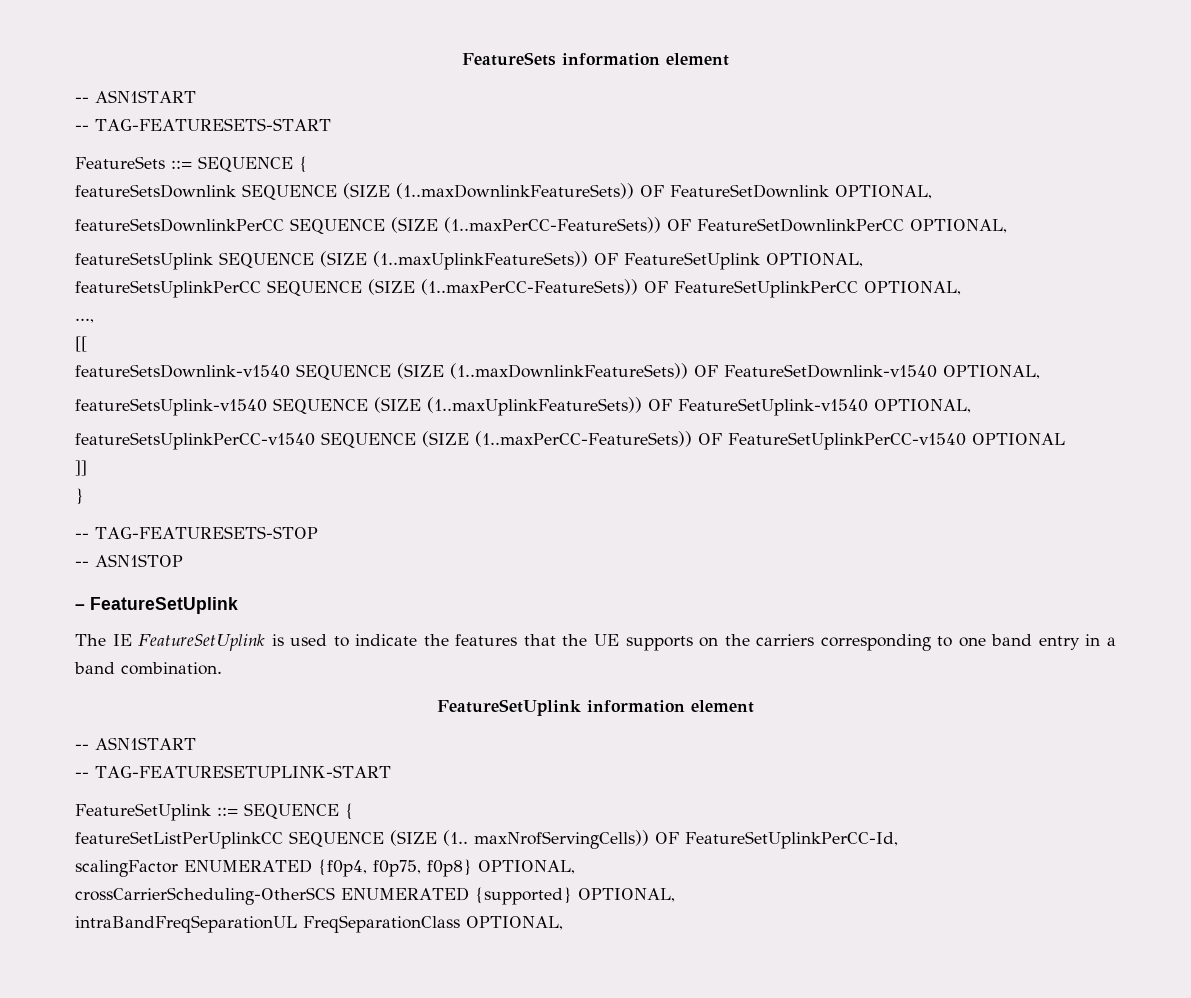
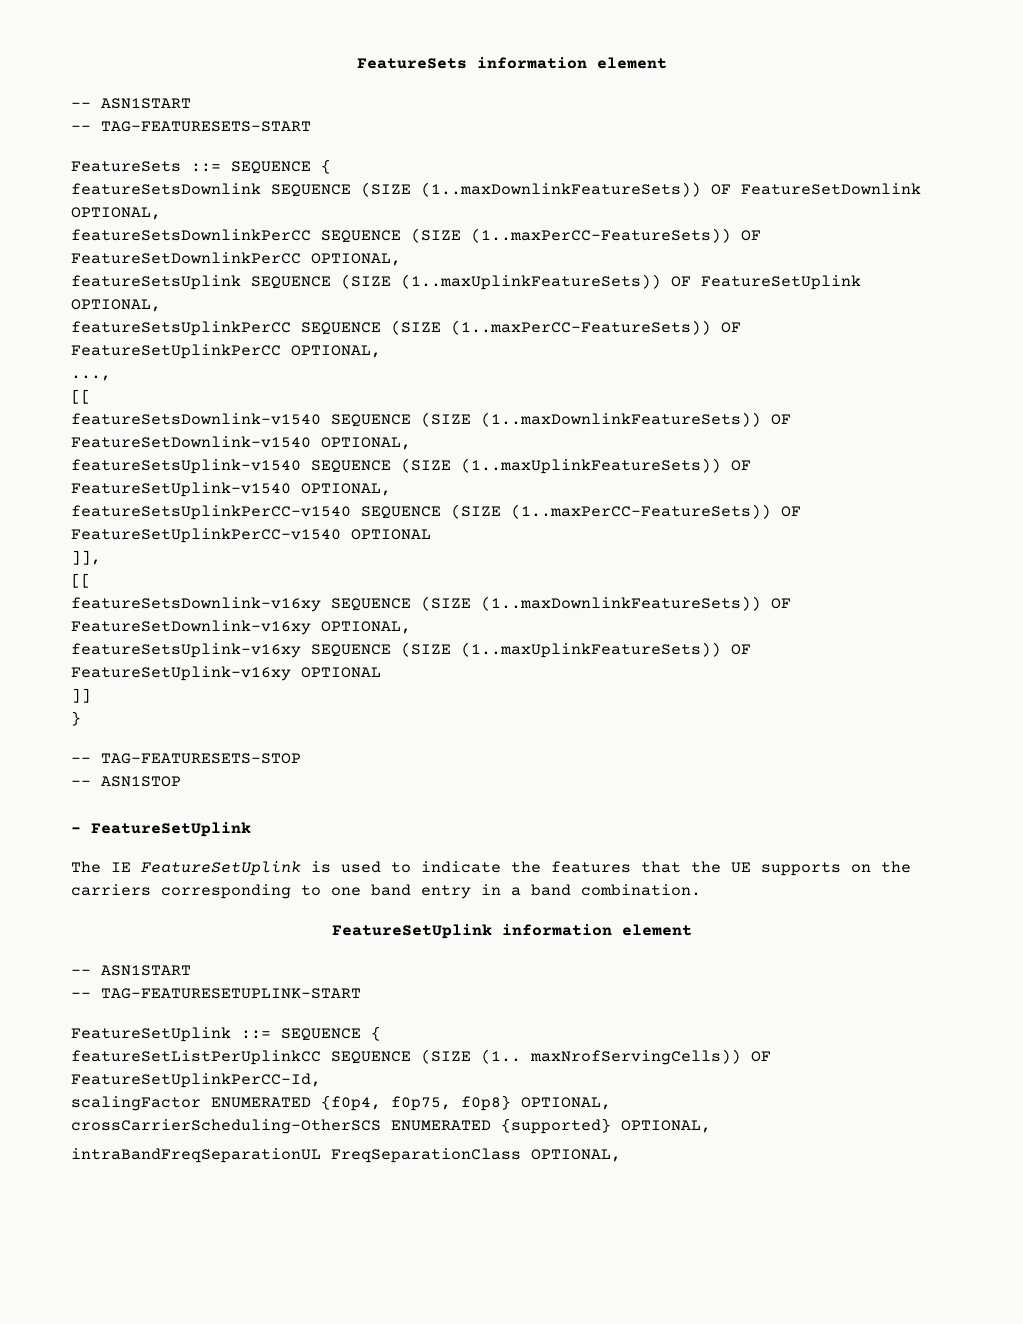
+ ]],
+ [[
+ featureSetsDownlink-v16xy SEQUENCE (SIZE (1..maxDownlinkFeatureSets)) OF FeatureSetDownlink-v16xy OPTIONAL,
+ featureSetsUplink-v16xy SEQUENCE (SIZE (1..maxUplinkFeatureSets)) OF FeatureSetUplink-v16xy OPTIONAL

